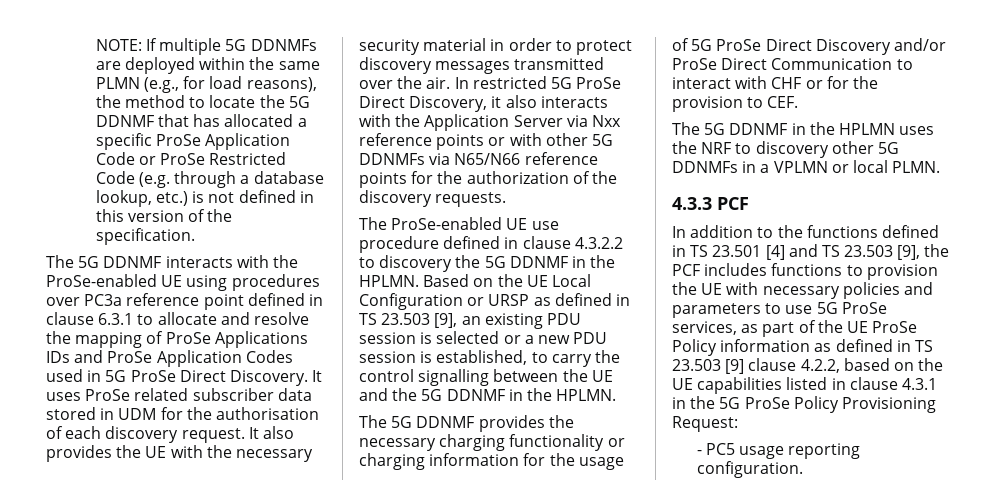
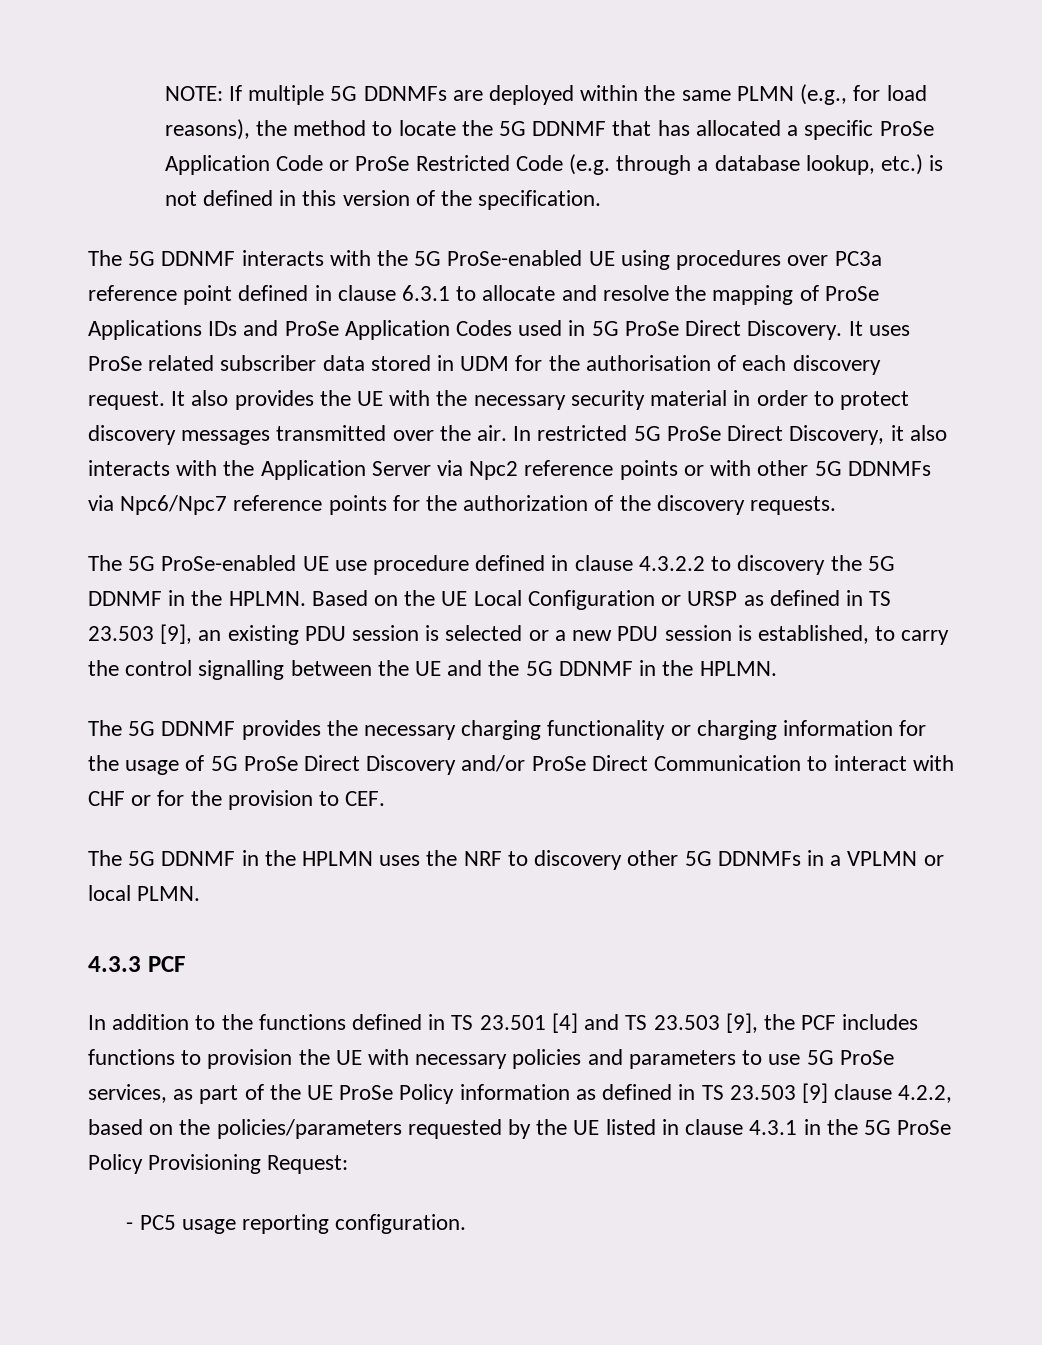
- The 5G DDNMF interacts with the ProSe-enabled UE using procedures over PC3a reference point defined in clause 6.3.1 to allocate and resolve the mapping of ProSe Applications IDs and ProSe Application Codes used in 5G ProSe Direct Discovery.
+ The 5G DDNMF interacts with the 5G ProSe-enabled UE using procedures over PC3a reference point defined in clause 6.3.1 to allocate and resolve the mapping of ProSe Applications IDs and ProSe Application Codes used in 5G ProSe Direct Discovery.
- In restricted 5G ProSe Direct Discovery, it also interacts with the Application Server via Nxx reference points or with other 5G DDNMFs via N65/N66 reference points for the authorization of the discovery requests.
+ In restricted 5G ProSe Direct Discovery, it also interacts with the Application Server via Npc2 reference points or with other 5G DDNMFs via Npc6/Npc7 reference points for the authorization of the discovery requests.
- The ProSe-enabled UE use procedure defined in clause 4.3.2.2 to discovery the 5G DDNMF in the HPLMN.
+ The 5G ProSe-enabled UE use procedure defined in clause 4.3.2.2 to discovery the 5G DDNMF in the HPLMN.
- In addition to the functions defined in TS 23.501 [4] and TS 23.503 [9], the PCF includes functions to provision the UE with necessary policies and parameters to use 5G ProSe services, as part of the UE ProSe Policy information as defined in TS 23.503 [9] clause 4.2.2, based on the UE capabilities listed in clause 4.3.1 in the 5G ProSe Policy Provisioning Request:
+ In addition to the functions defined in TS 23.501 [4] and TS 23.503 [9], the PCF includes functions to provision the UE with necessary policies and parameters to use 5G ProSe services, as part of the UE ProSe Policy information as defined in TS 23.503 [9] clause 4.2.2, based on the policies/parameters requested by the UE listed in clause 4.3.1 in the 5G ProSe Policy Provisioning Request:

